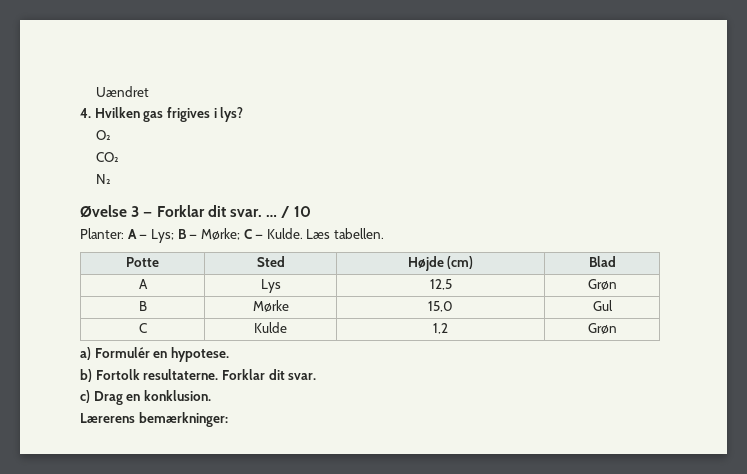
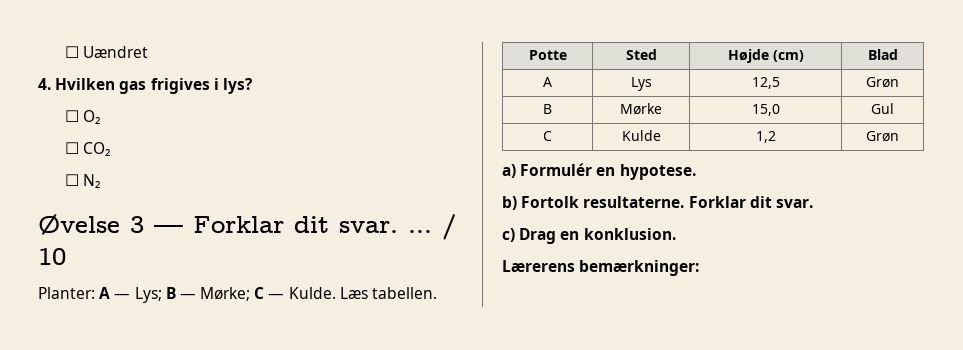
- Uændret
+ ☐ Uændret
- O₂
+ ☐ O₂
- CO₂
+ ☐ CO₂
- N₂
+ ☐ N₂

